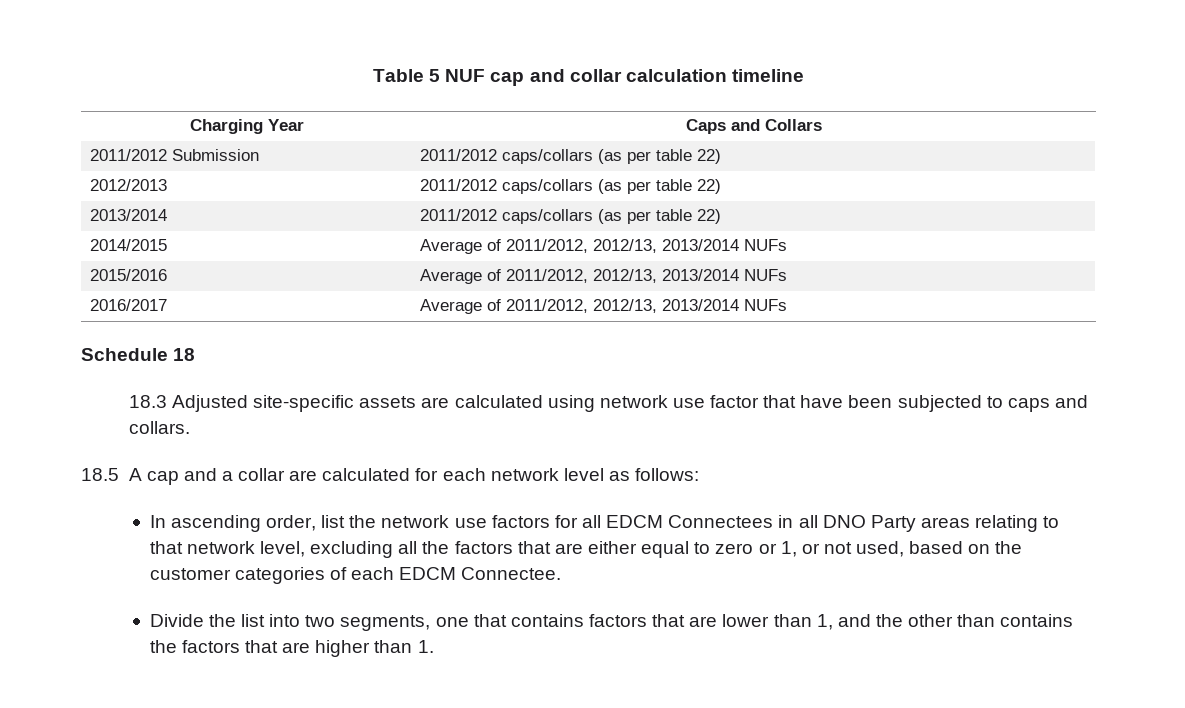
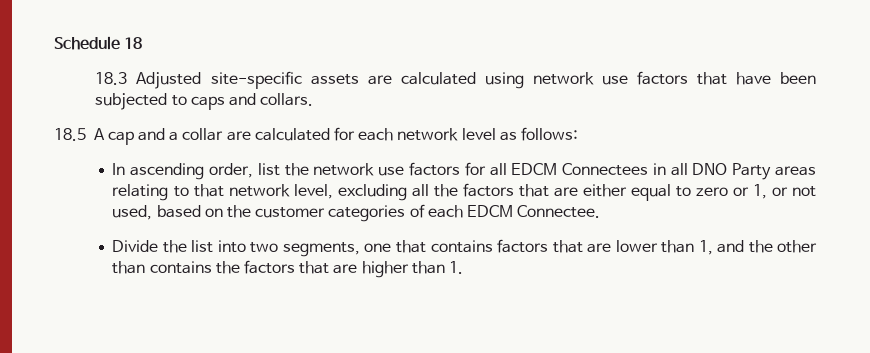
- Table 5 NUF cap and collar calculation timeline
- Charging Year | Caps and Collars
- 2011/2012 Submission | 2011/2012 caps/collars (as per table 22)
- 2012/2013 | 2011/2012 caps/collars (as per table 22)
- 2013/2014 | 2011/2012 caps/collars (as per table 22)
- 2014/2015 | Average of 2011/2012, 2012/13, 2013/2014 NUFs
- 2015/2016 | Average of 2011/2012, 2012/13, 2013/2014 NUFs
- 2016/2017 | Average of 2011/2012, 2012/13, 2013/2014 NUFs
- 18.3 Adjusted site-specific assets are calculated using network use factor that have been subjected to caps and collars.
+ 18.3 Adjusted site-specific assets are calculated using network use factors that have been subjected to caps and collars.

